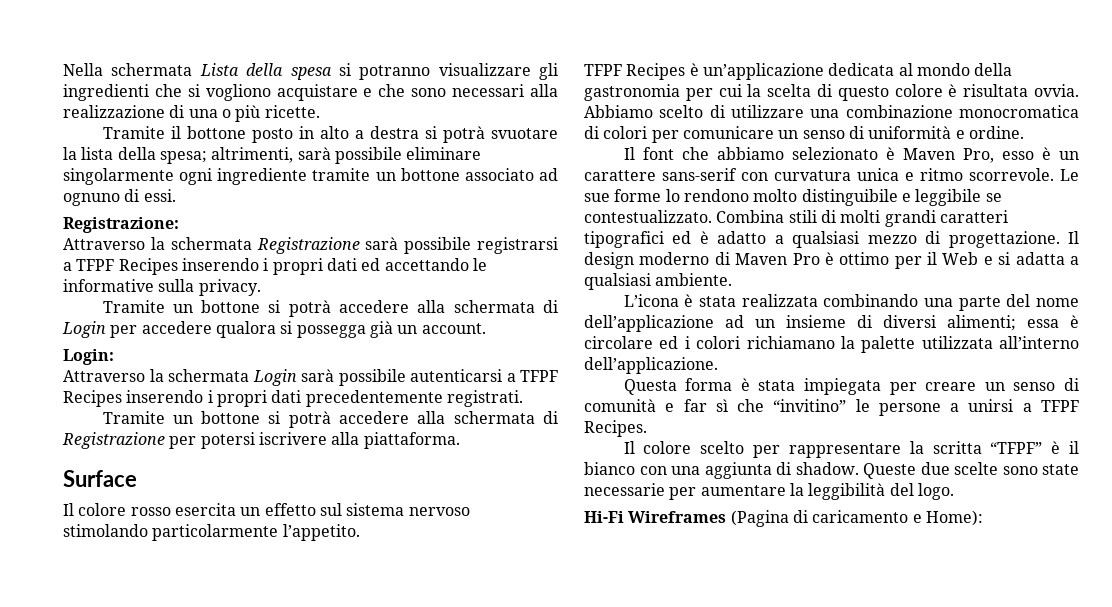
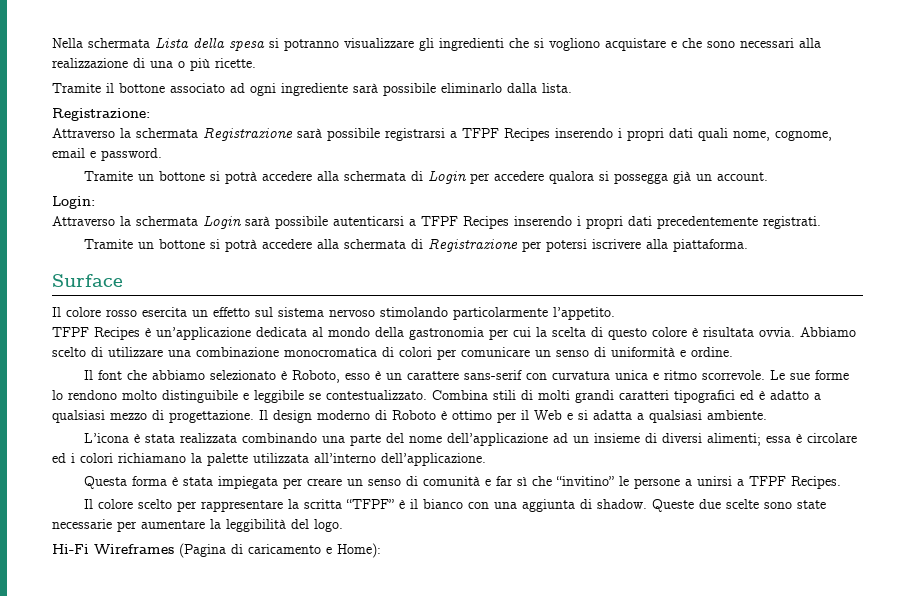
- Tramite il bottone posto in alto a destra si potrà svuotare la lista della spesa; altrimenti, sarà possibile eliminare singolarmente ogni ingrediente tramite un bottone associato ad ognuno di essi.
+ Tramite il bottone associato ad ogni ingrediente sarà possibile eliminarlo dalla lista.
- Attraverso la schermata Registrazione sarà possibile registrarsi a TFPF Recipes inserendo i propri dati ed accettando le informative sulla privacy.
+ Attraverso la schermata Registrazione sarà possibile registrarsi a TFPF Recipes inserendo i propri dati quali nome, cognome, email e password.
- Il font che abbiamo selezionato è Maven Pro, esso è un carattere sans-serif con curvatura unica e ritmo scorrevole.
+ Il font che abbiamo selezionato è Roboto, esso è un carattere sans-serif con curvatura unica e ritmo scorrevole.
- Il design moderno di Maven Pro è ottimo per il Web e si adatta a qualsiasi ambiente.
+ Il design moderno di Roboto è ottimo per il Web e si adatta a qualsiasi ambiente.

